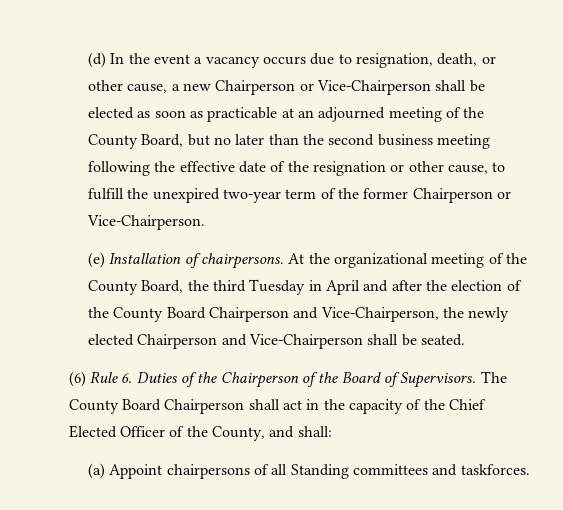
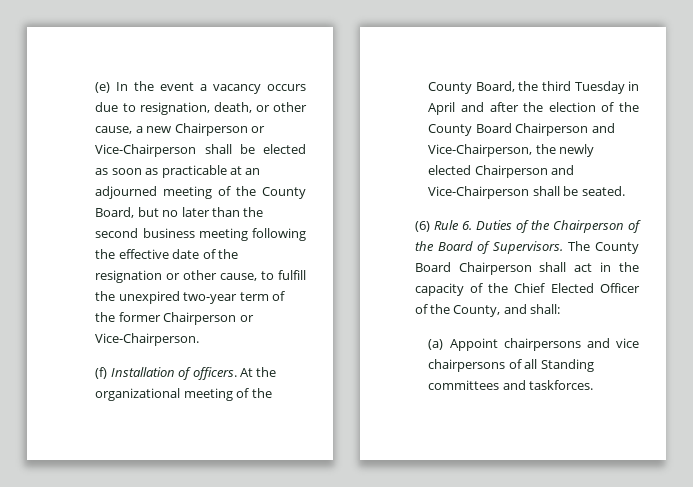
- (d) In the event a vacancy occurs due to resignation, death, or other cause, a new Chairperson or Vice-Chairperson shall be elected as soon as practicable at an adjourned meeting of the County Board, but no later than the second business meeting following the effective date of the resignation or other cause, to fulfill the unexpired two-year term of the former Chairperson or Vice-Chairperson.
+ (e) In the event a vacancy occurs due to resignation, death, or other cause, a new Chairperson or Vice-Chairperson shall be elected as soon as practicable at an adjourned meeting of the County Board, but no later than the second business meeting following the effective date of the resignation or other cause, to fulfill the unexpired two-year term of the former Chairperson or Vice-Chairperson.
- (e) Installation of chairpersons.
+ (f) Installation of officers.
- (a) Appoint chairpersons of all Standing committees and taskforces.
+ (a) Appoint chairpersons and vice chairpersons of all Standing committees and taskforces.

